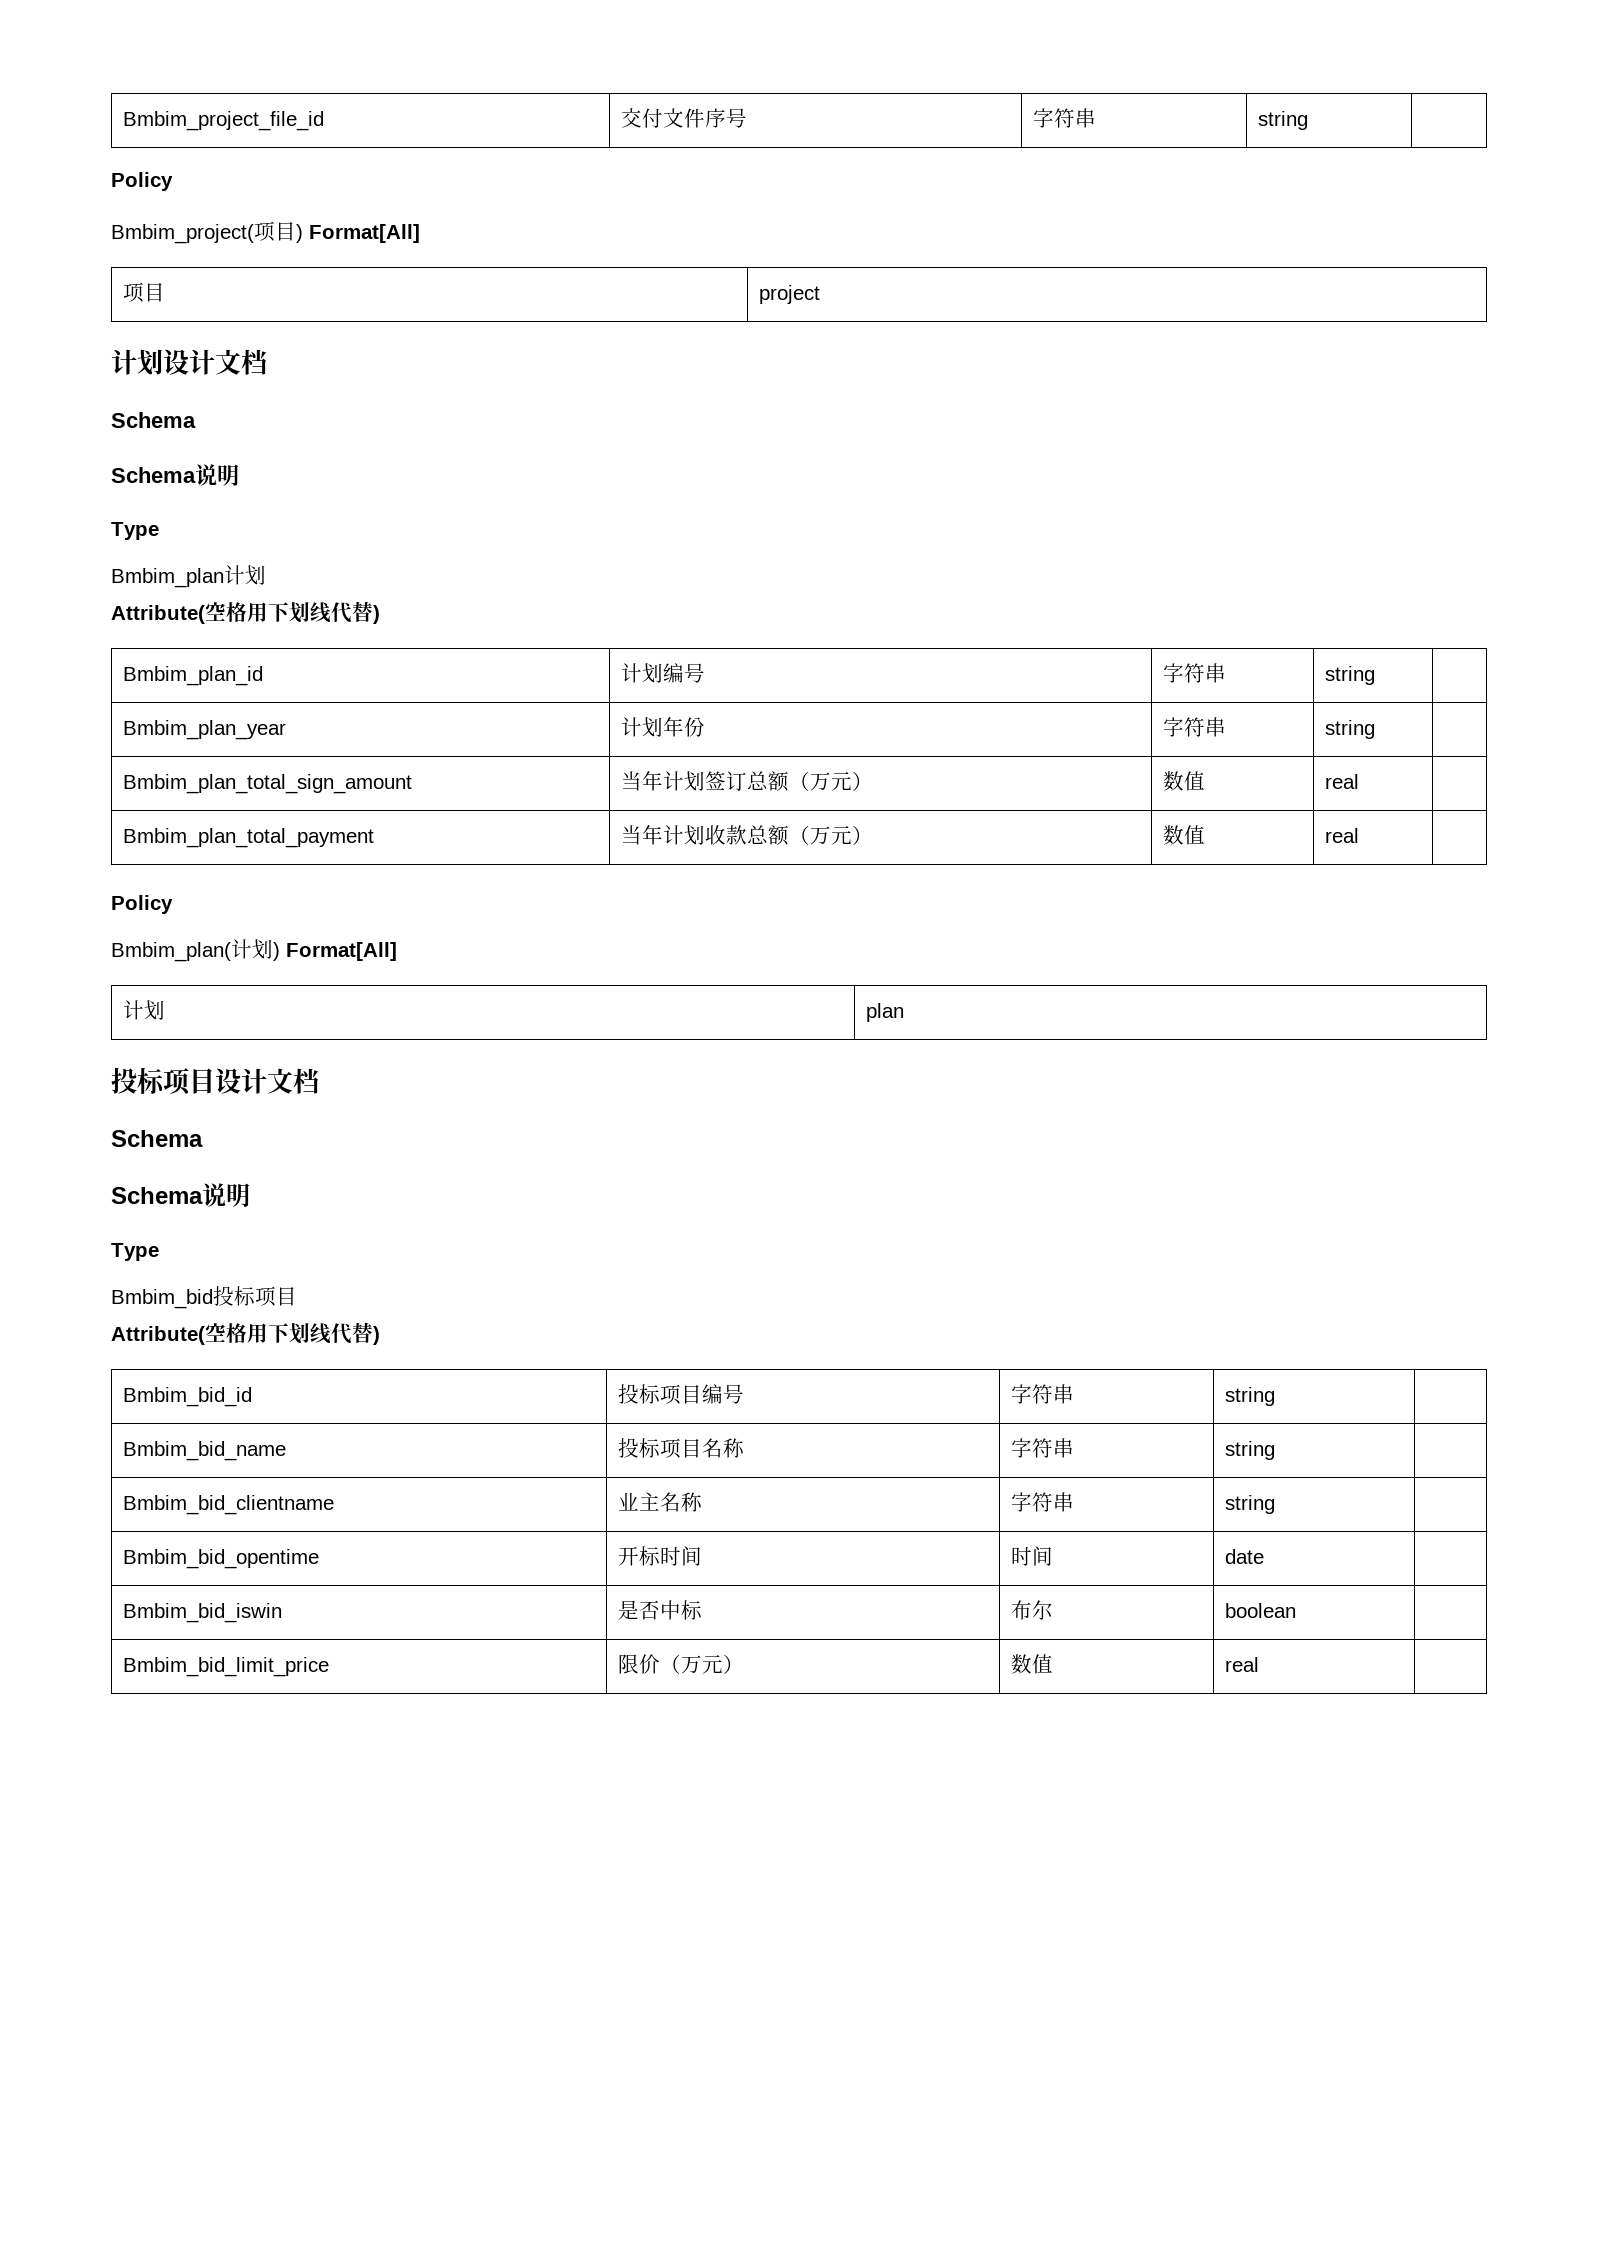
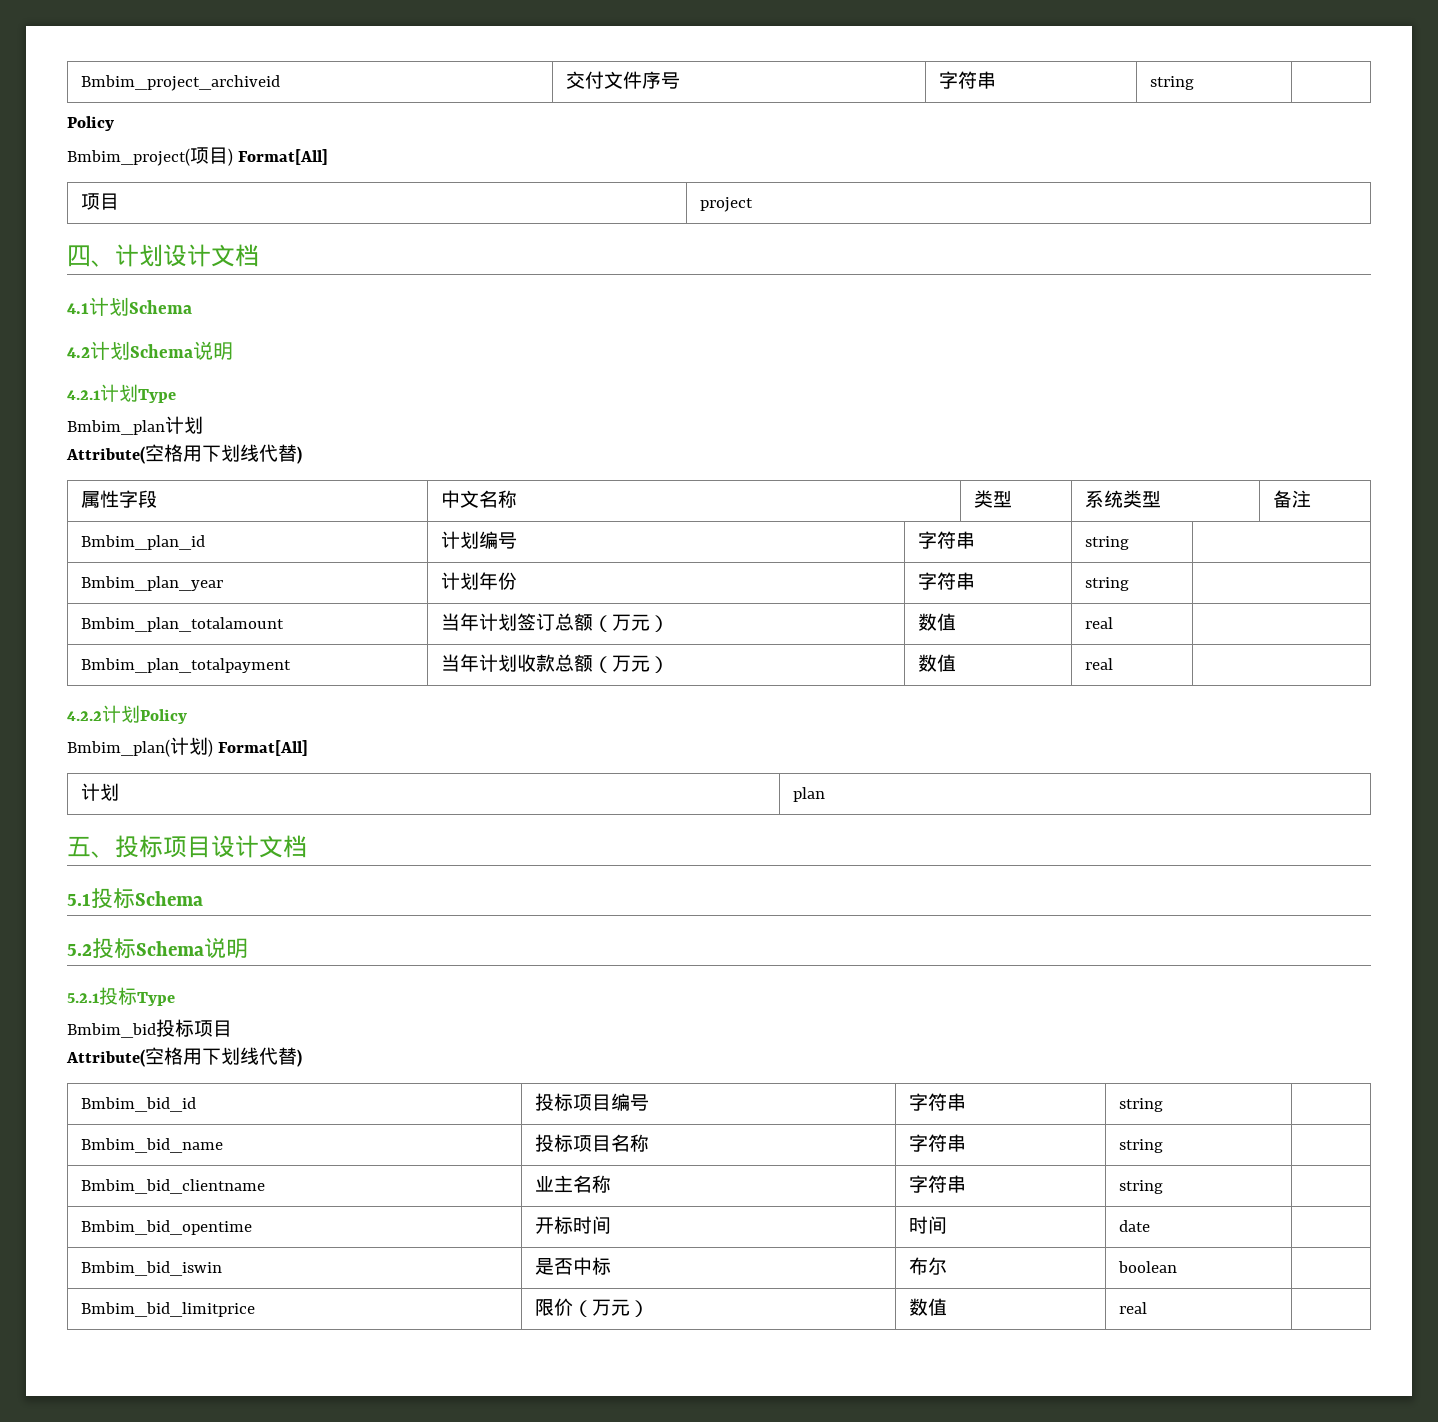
- Bmbim_project_file_id | 交付文件序号 | 字符串 | string |
+ Bmbim_project_archiveid | 交付文件序号 | 字符串 | string |
- 计划设计文档
- Schema
- Schema说明
- Type
+ 四、计划设计文档
+ 4.1计划Schema
+ 4.2计划Schema说明
+ 4.2.1计划Type
+ 属性字段 | 中文名称 | 类型 | 系统类型 | 备注
- Bmbim_plan_total_sign_amount | 当年计划签订总额（万元） | 数值 | real |
+ Bmbim_plan_totalamount | 当年计划签订总额（万元） | 数值 | real |
- Bmbim_plan_total_payment | 当年计划收款总额（万元） | 数值 | real |
- Policy
+ Bmbim_plan_totalpayment | 当年计划收款总额（万元） | 数值 | real |
+ 4.2.2计划Policy
- 投标项目设计文档
- Schema
- Schema说明
- Type
+ 五、投标项目设计文档
+ 5.1投标Schema
+ 5.2投标Schema说明
+ 5.2.1投标Type
- Bmbim_bid_limit_price | 限价（万元） | 数值 | real |
+ Bmbim_bid_limitprice | 限价（万元） | 数值 | real |

